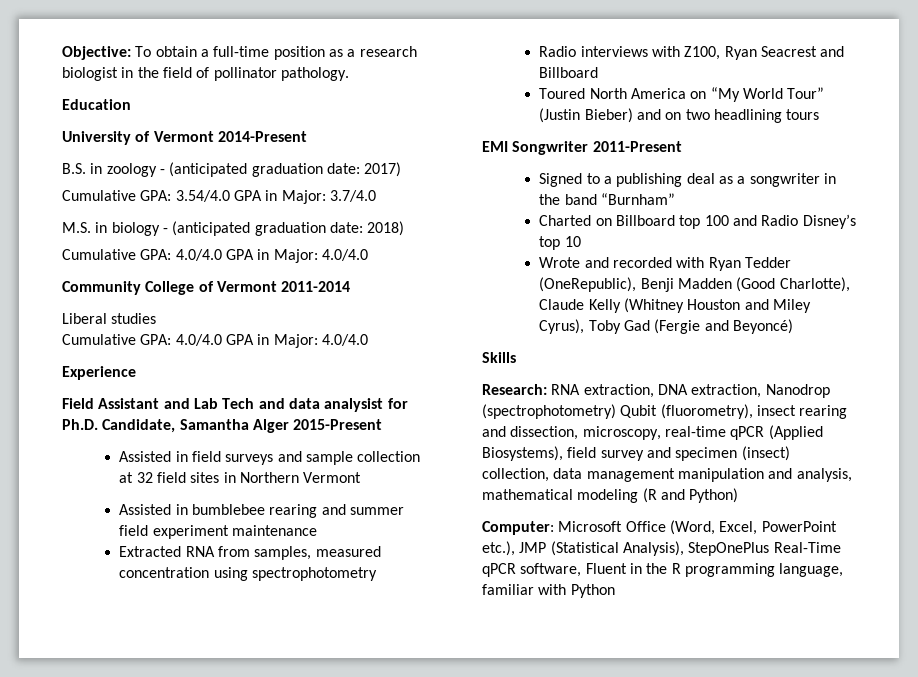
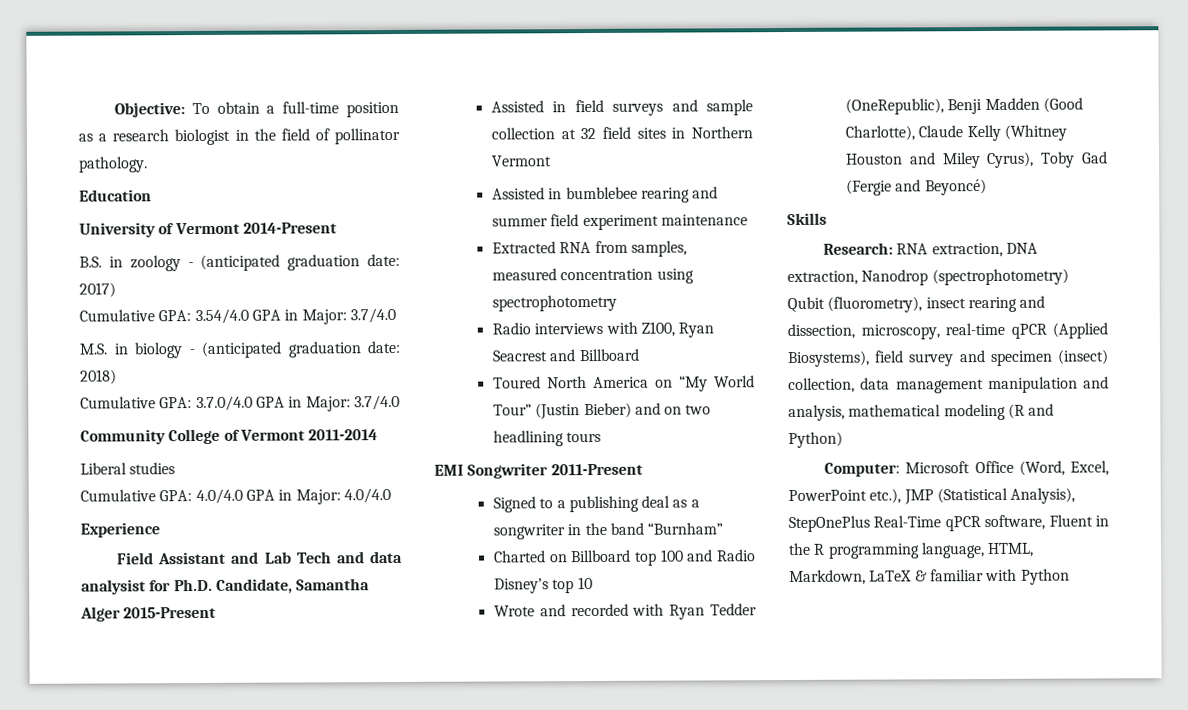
  M.S. in biology - (anticipated graduation date: 2018)
- Cumulative GPA: 4.0/4.0 GPA in Major: 4.0/4.0
+ Cumulative GPA: 3.7.0/4.0 GPA in Major: 3.7/4.0
- Computer: Microsoft Office (Word, Excel, PowerPoint etc.), JMP (Statistical Analysis), StepOnePlus Real-Time qPCR software, Fluent in the R programming language, familiar with Python
+ Computer: Microsoft Office (Word, Excel, PowerPoint etc.), JMP (Statistical Analysis), StepOnePlus Real-Time qPCR software, Fluent in the R programming language, HTML, Markdown, LaTeX & familiar with Python

